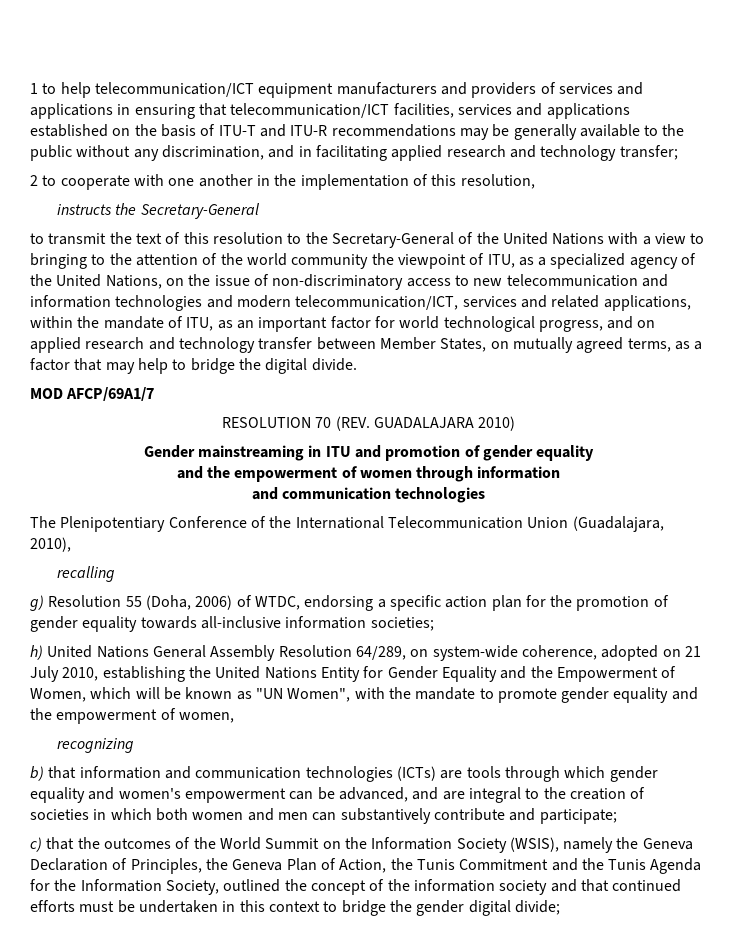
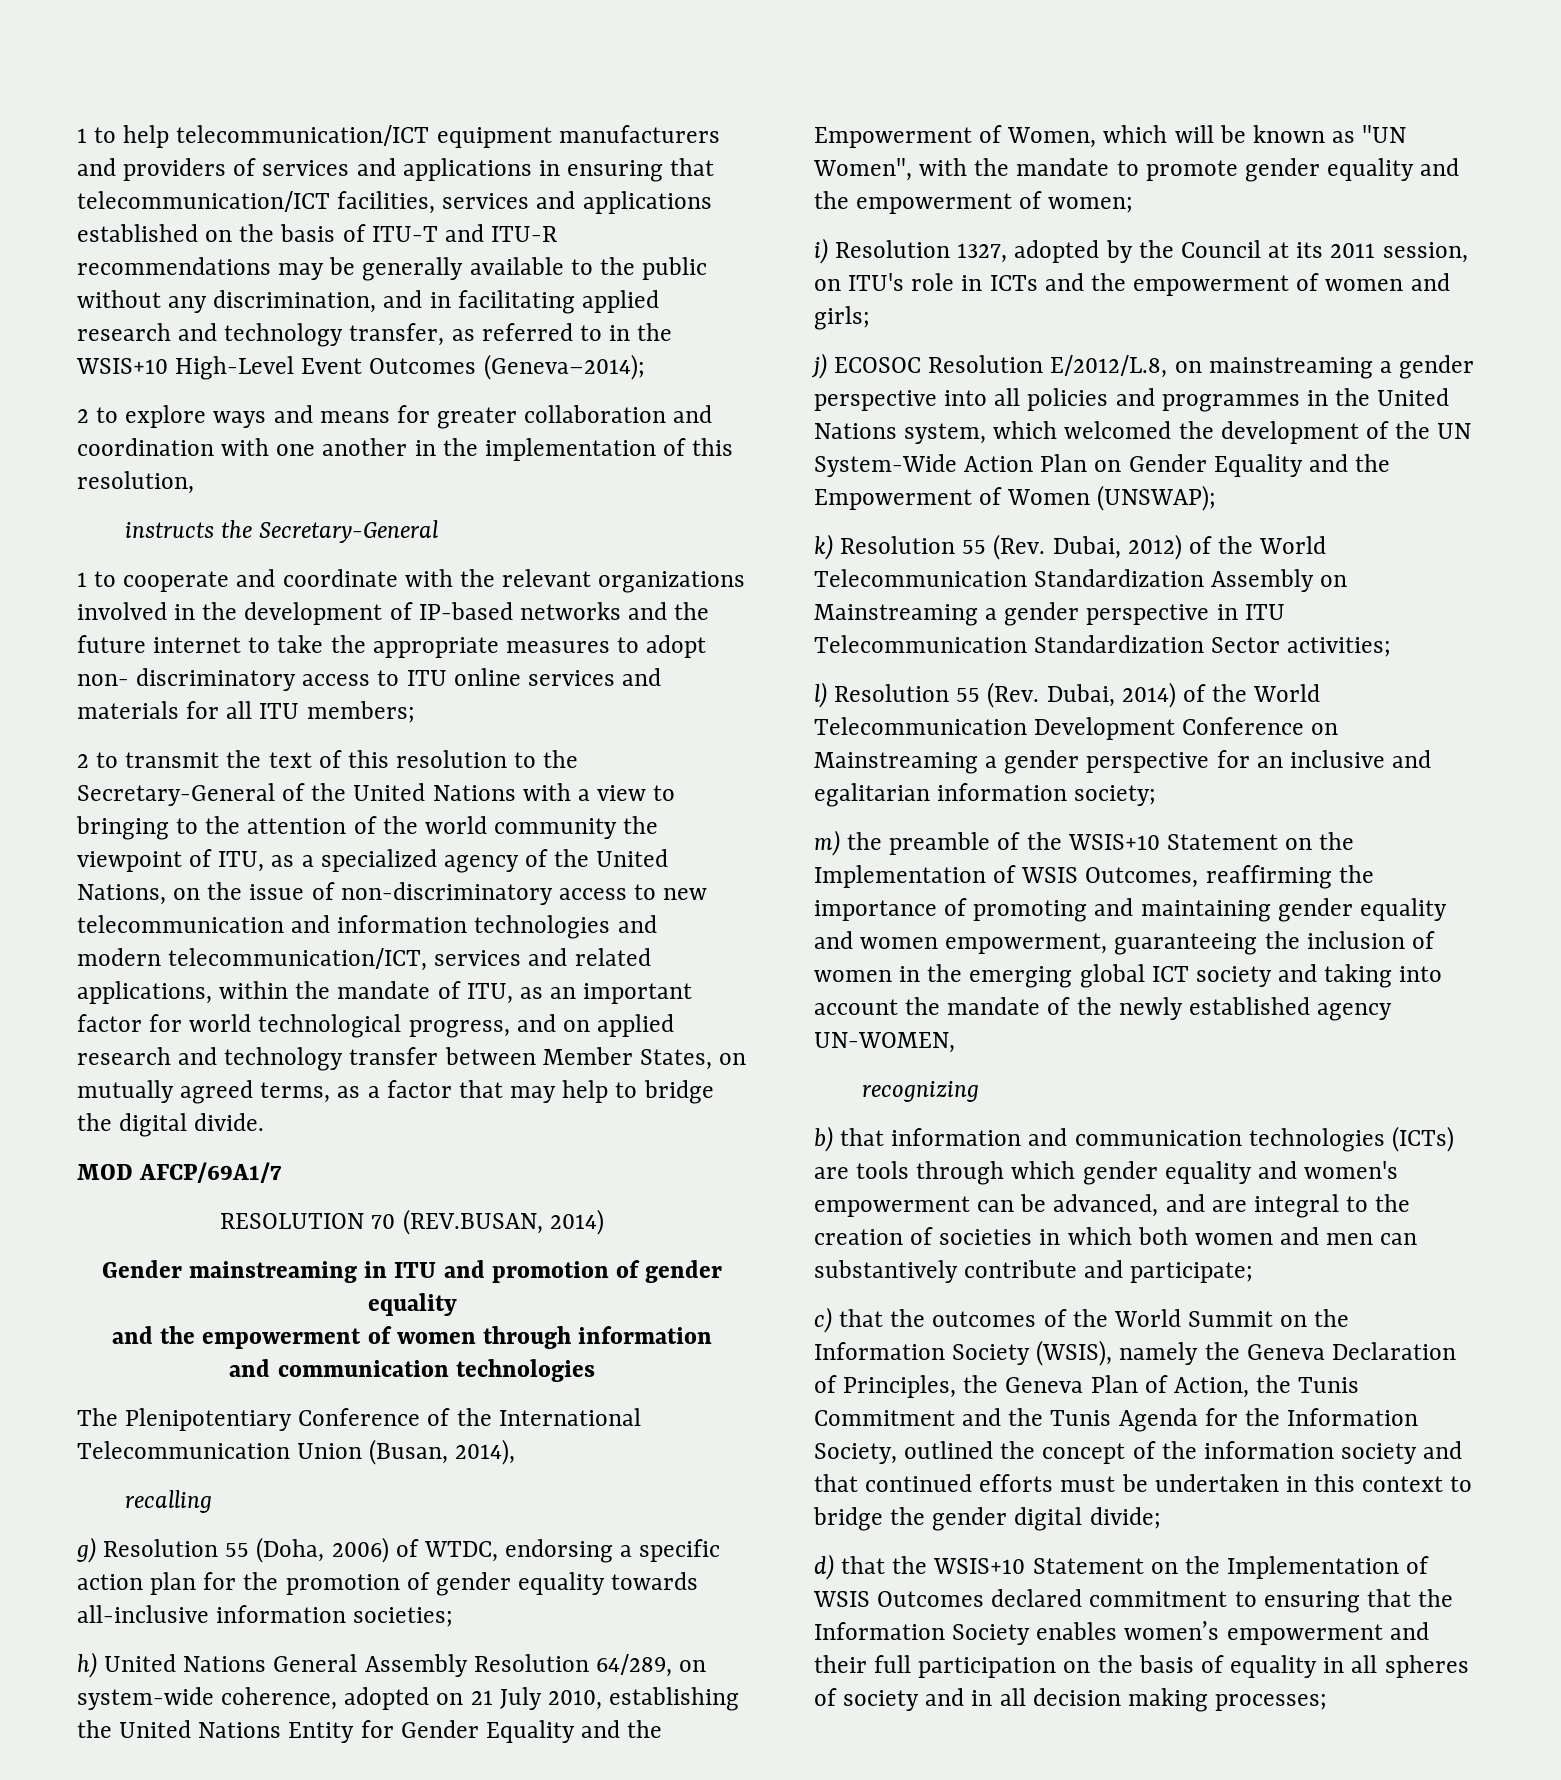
- 1 to help telecommunication/ICT equipment manufacturers and providers of services and applications in ensuring that telecommunication/ICT facilities, services and applications established on the basis of ITU-T and ITU-R recommendations may be generally available to the public without any discrimination, and in facilitating applied research and technology transfer;
- 2 to cooperate with one another in the implementation of this resolution,
+ 1 to help telecommunication/ICT equipment manufacturers and providers of services and applications in ensuring that telecommunication/ICT facilities, services and applications established on the basis of ITU-T and ITU-R recommendations may be generally available to the public without any discrimination, and in facilitating applied research and technology transfer, as referred to in the WSIS+10 High-Level Event Outcomes (Geneva–2014);
+ 2 to explore ways and means for greater collaboration and coordination with one another in the implementation of this resolution,
- to transmit the text of this resolution to the Secretary-General of the United Nations with a view to bringing to the attention of the world community the viewpoint of ITU, as a specialized agency of the United Nations, on the issue of non-discriminatory access to new telecommunication and information technologies and modern telecommunication/ICT, services and related applications, within the mandate of ITU, as an important factor for world technological progress, and on applied research and technology transfer between Member States, on mutually agreed terms, as a factor that may help to bridge the digital divide.
+ 1 to cooperate and coordinate with the relevant organizations involved in the development of IP-based networks and the future internet to take the appropriate measures to adopt non- discriminatory access to ITU online services and materials for all ITU members;
+ 2 to transmit the text of this resolution to the Secretary-General of the United Nations with a view to bringing to the attention of the world community the viewpoint of ITU, as a specialized agency of the United Nations, on the issue of non-discriminatory access to new telecommunication and information technologies and modern telecommunication/ICT, services and related applications, within the mandate of ITU, as an important factor for world technological progress, and on applied research and technology transfer between Member States, on mutually agreed terms, as a factor that may help to bridge the digital divide.
- RESOLUTION 70 (REV. GUADALAJARA 2010)
+ RESOLUTION 70 (REV.BUSAN, 2014)
- The Plenipotentiary Conference of the International Telecommunication Union (Guadalajara, 2010),
+ The Plenipotentiary Conference of the International Telecommunication Union (Busan, 2014),
- h) United Nations General Assembly Resolution 64/289, on system-wide coherence, adopted on 21 July 2010, establishing the United Nations Entity for Gender Equality and the Empowerment of Women, which will be known as "UN Women", with the mandate to promote gender equality and the empowerment of women,
+ h) United Nations General Assembly Resolution 64/289, on system-wide coherence, adopted on 21 July 2010, establishing the United Nations Entity for Gender Equality and the Empowerment of Women, which will be known as "UN Women", with the mandate to promote gender equality and the empowerment of women;
+ i) Resolution 1327, adopted by the Council at its 2011 session, on ITU's role in ICTs and the empowerment of women and girls;
+ j) ECOSOC Resolution E/2012/L.8, on mainstreaming a gender perspective into all policies and programmes in the United Nations system, which welcomed the development of the UN System-Wide Action Plan on Gender Equality and the Empowerment of Women (UNSWAP);
+ k) Resolution 55 (Rev. Dubai, 2012) of the World Telecommunication Standardization Assembly on Mainstreaming a gender perspective in ITU Telecommunication Standardization Sector activities;
+ l) Resolution 55 (Rev. Dubai, 2014) of the World Telecommunication Development Conference on Mainstreaming a gender perspective for an inclusive and egalitarian information society;
+ m) the preamble of the WSIS+10 Statement on the Implementation of WSIS Outcomes, reaffirming the importance of promoting and maintaining gender equality and women empowerment, guaranteeing the inclusion of women in the emerging global ICT society and taking into account the mandate of the newly established agency UN-WOMEN,
+ d) that the WSIS+10 Statement on the Implementation of WSIS Outcomes declared commitment to ensuring that the Information Society enables women’s empowerment and their full participation on the basis of equality in all spheres of society and in all decision making processes;

